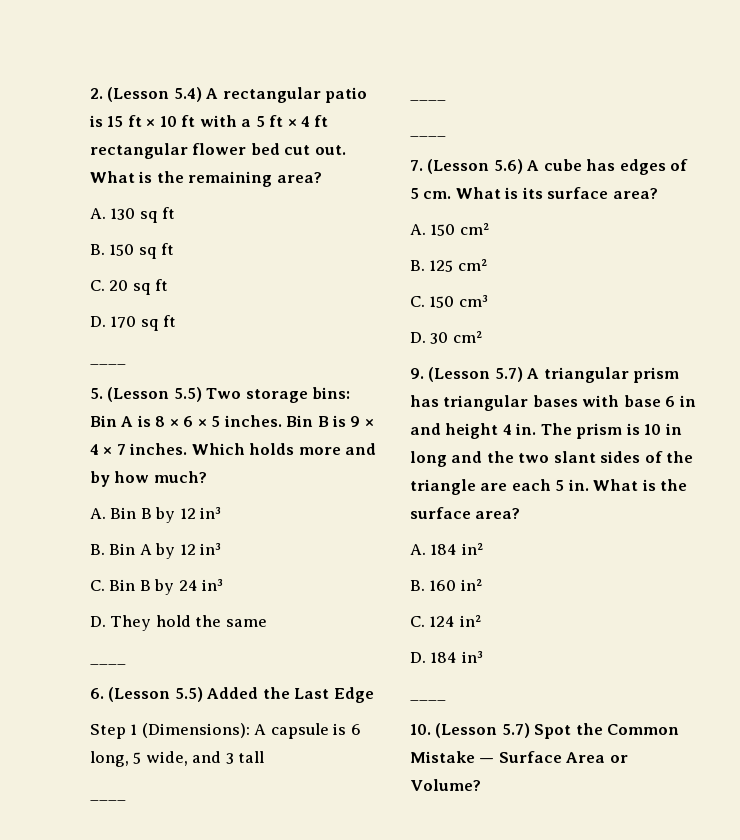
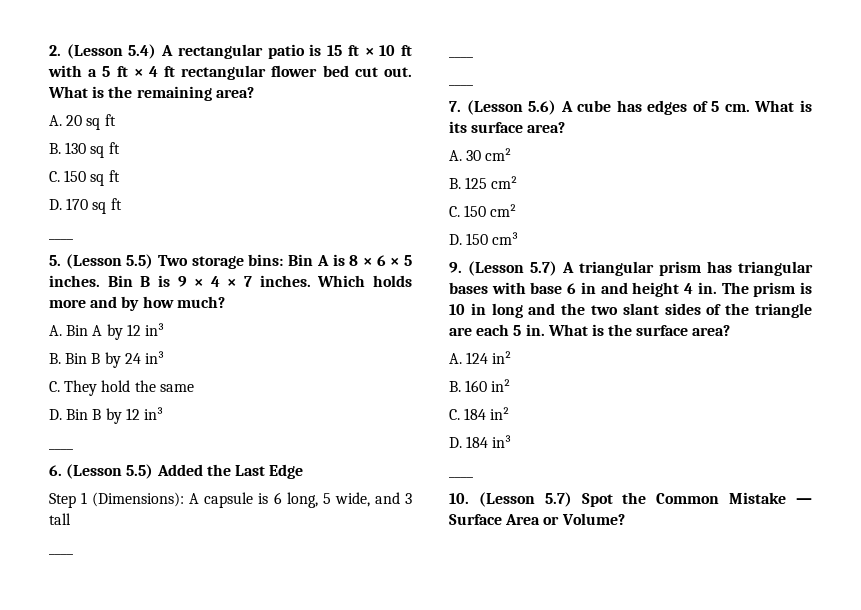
- A. 130 sq ft
+ A. 20 sq ft
+ B. 130 sq ft
- B. 150 sq ft
+ C. 150 sq ft
- C. 20 sq ft
- A. Bin B by 12 in³
+ A. Bin A by 12 in³
- B. Bin A by 12 in³
- C. Bin B by 24 in³
+ B. Bin B by 24 in³
- D. They hold the same
+ C. They hold the same
+ D. Bin B by 12 in³
- A. 150 cm²
+ A. 30 cm²
- C. 150 cm³
- D. 30 cm²
+ C. 150 cm²
+ D. 150 cm³
- A. 184 in²
+ A. 124 in²
- C. 124 in²
+ C. 184 in²

